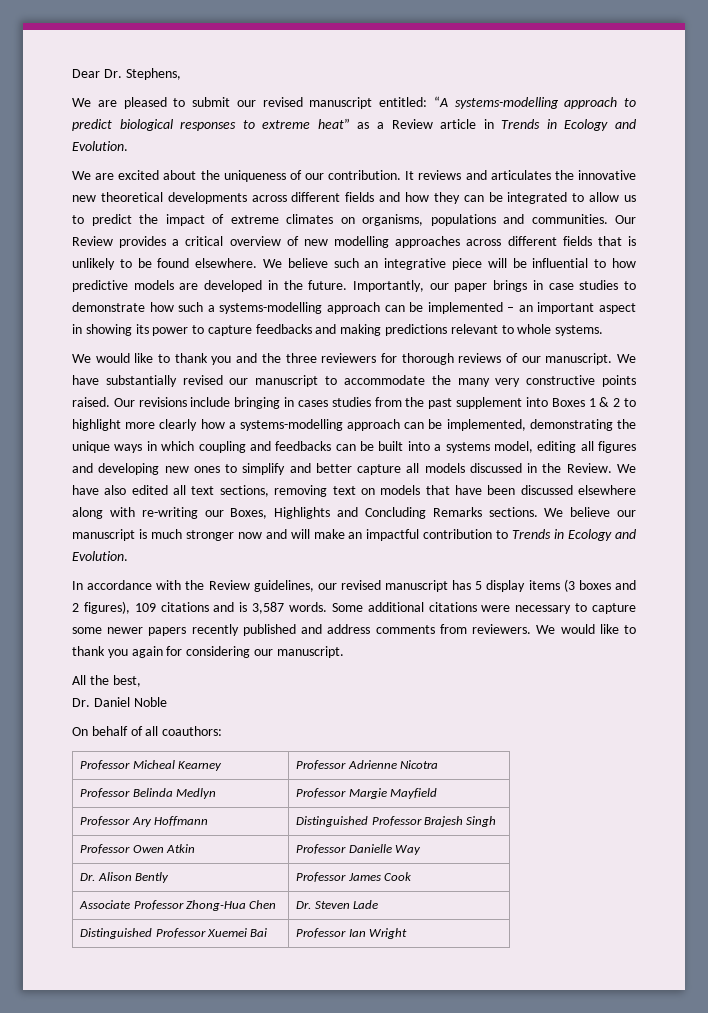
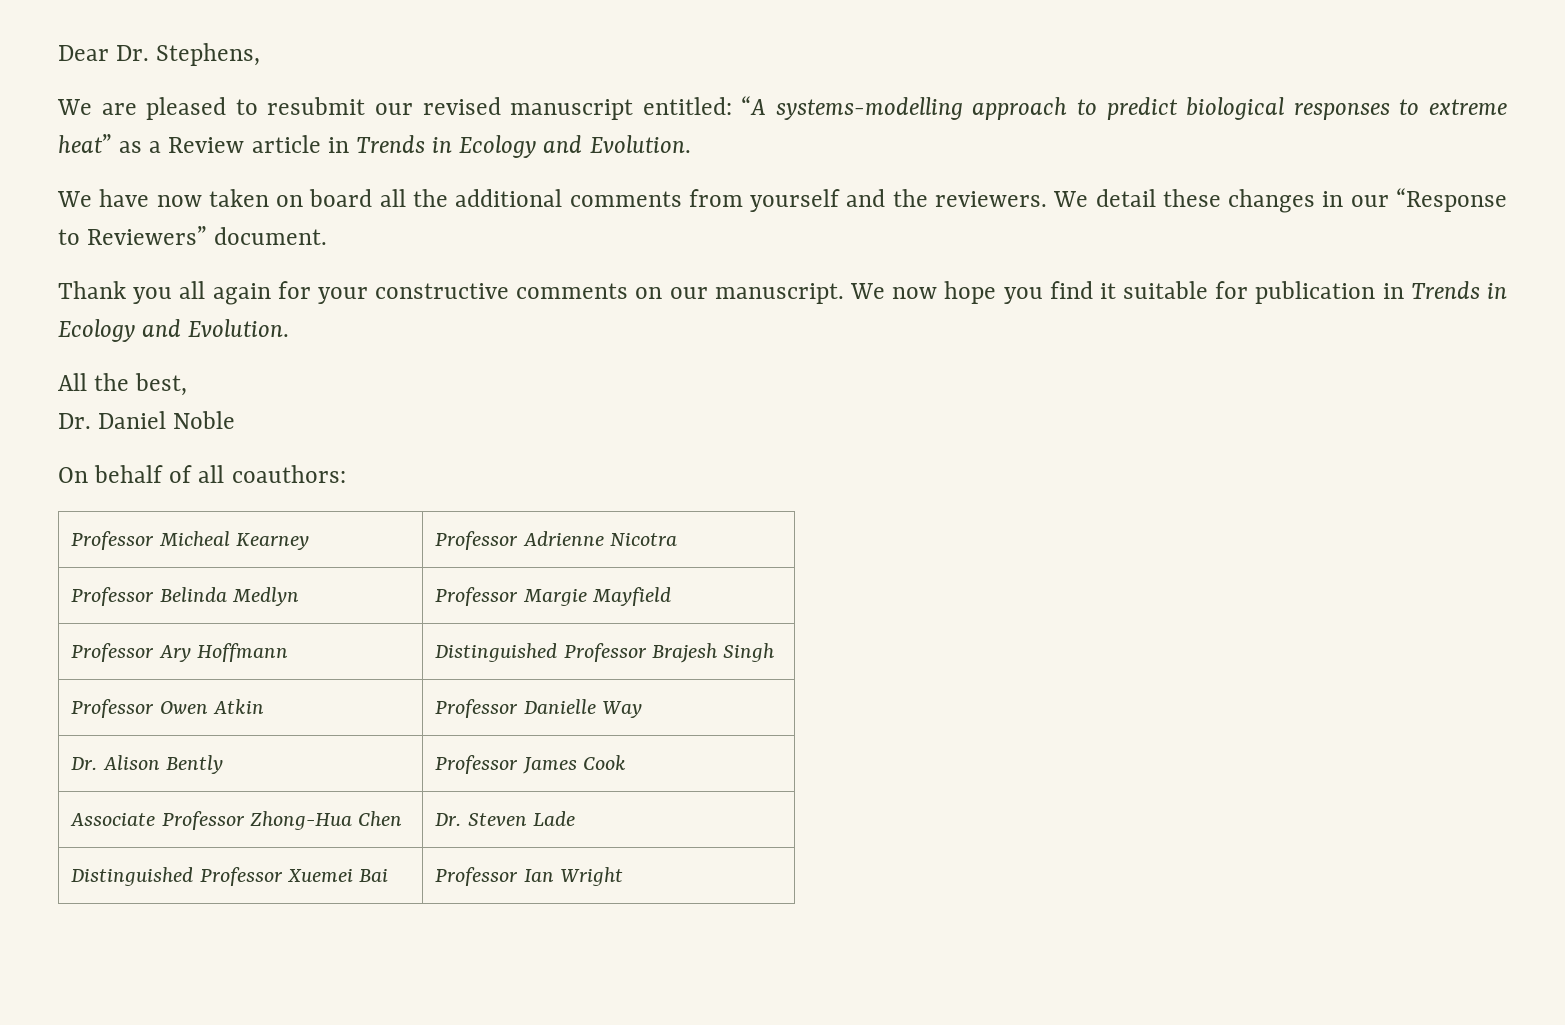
- We are pleased to submit our revised manuscript entitled: “A systems-modelling approach to predict biological responses to extreme heat” as a Review article in Trends in Ecology and Evolution.
+ We are pleased to resubmit our revised manuscript entitled: “A systems-modelling approach to predict biological responses to extreme heat” as a Review article in Trends in Ecology and Evolution.
- We are excited about the uniqueness of our contribution. It reviews and articulates the innovative new theoretical developments across different fields and how they can be integrated to allow us to predict the impact of extreme climates on organisms, populations and communities. Our Review provides a critical overview of new modelling approaches across different fields that is unlikely to be found elsewhere. We believe such an integrative piece will be influential to how predictive models are developed in the future. Importantly, our paper brings in case studies to demonstrate how such a systems-modelling approach can be implemented – an important aspect in showing its power to capture feedbacks and making predictions relevant to whole systems.
- We would like to thank you and the three reviewers for thorough reviews of our manuscript. We have substantially revised our manuscript to accommodate the many very constructive points raised. Our revisions include bringing in cases studies from the past supplement into Boxes 1 & 2 to highlight more clearly how a systems-modelling approach can be implemented, demonstrating the unique ways in which coupling and feedbacks can be built into a systems model, editing all figures and developing new ones to simplify and better capture all models discussed in the Review. We have also edited all text sections, removing text on models that have been discussed elsewhere along with re-writing our Boxes, Highlights and Concluding Remarks sections. We believe our manuscript is much stronger now and will make an impactful contribution to Trends in Ecology and Evolution.
- In accordance with the Review guidelines, our revised manuscript has 5 display items (3 boxes and 2 figures), 109 citations and is 3,587 words. Some additional citations were necessary to capture some newer papers recently published and address comments from reviewers. We would like to thank you again for considering our manuscript.
+ We have now taken on board all the additional comments from yourself and the reviewers. We detail these changes in our “Response to Reviewers” document.
+ Thank you all again for your constructive comments on our manuscript. We now hope you find it suitable for publication in Trends in Ecology and Evolution.

